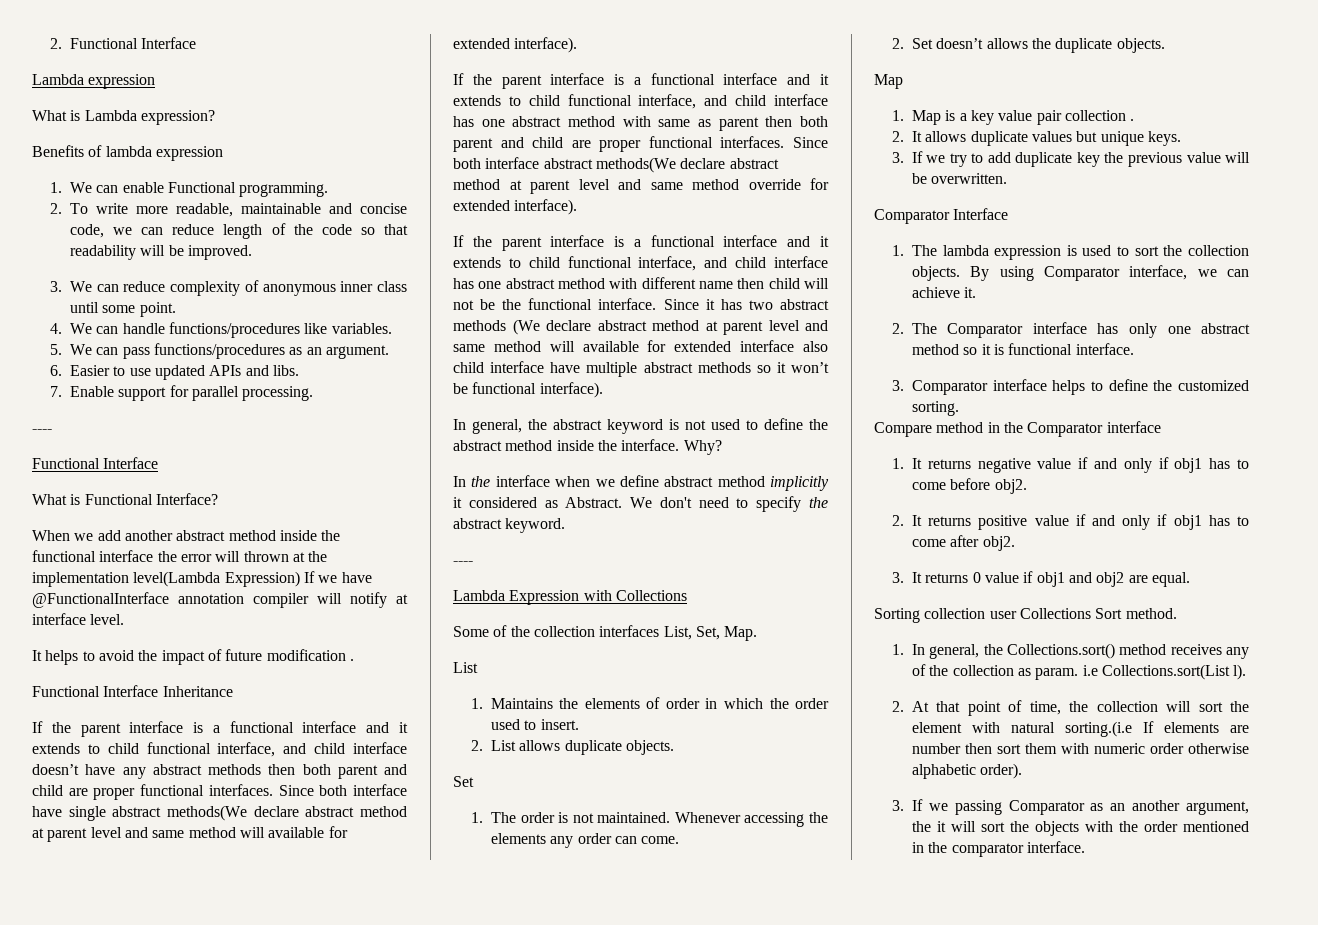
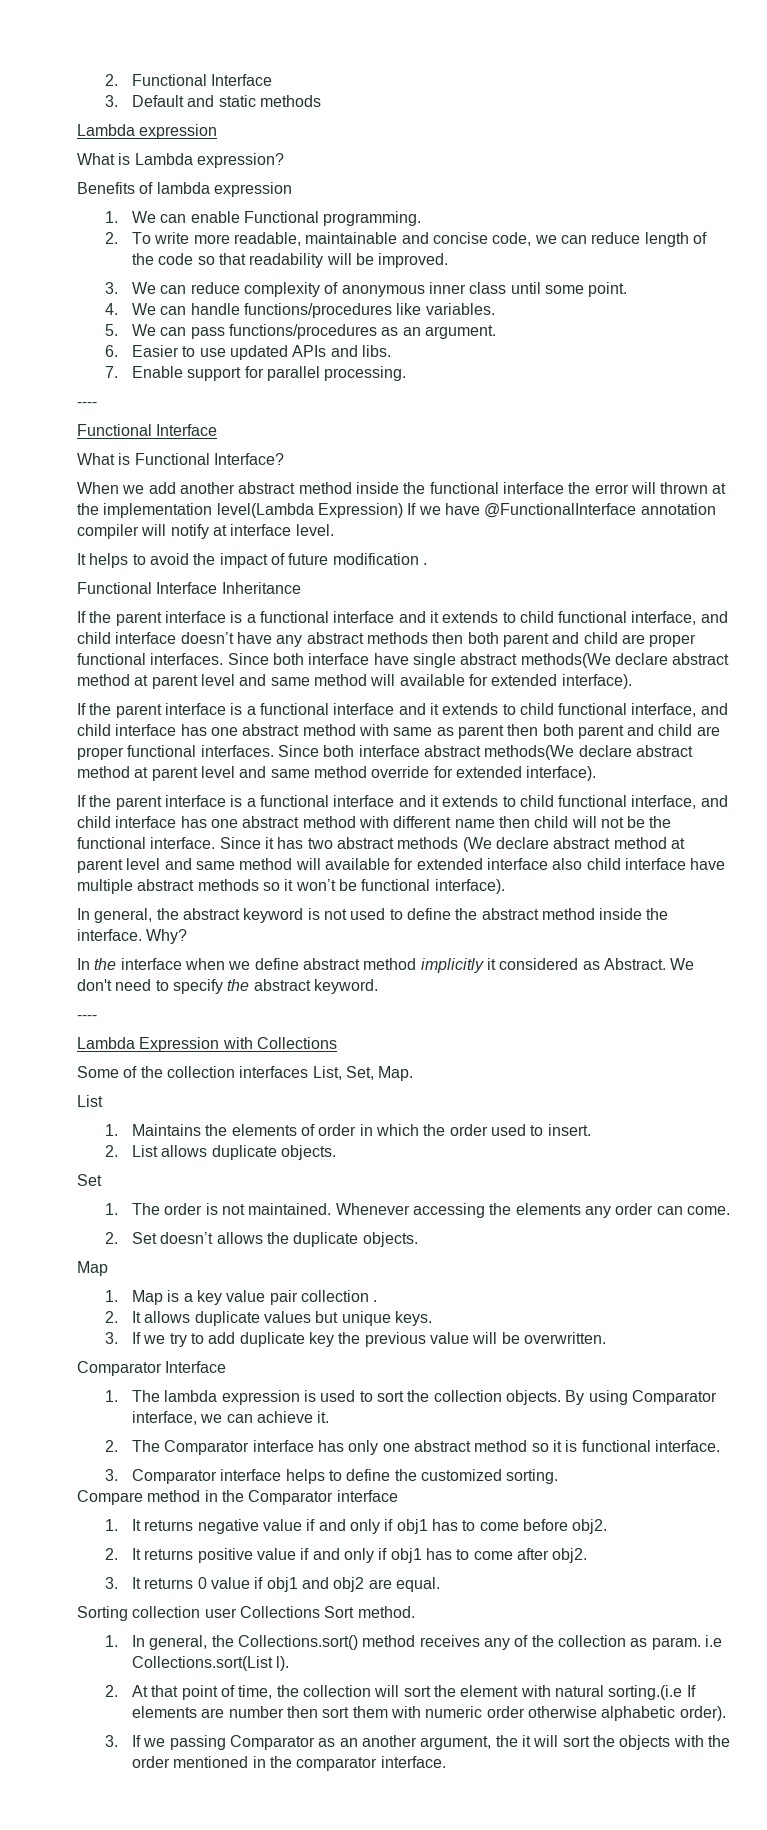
+ 3. Default and static methods

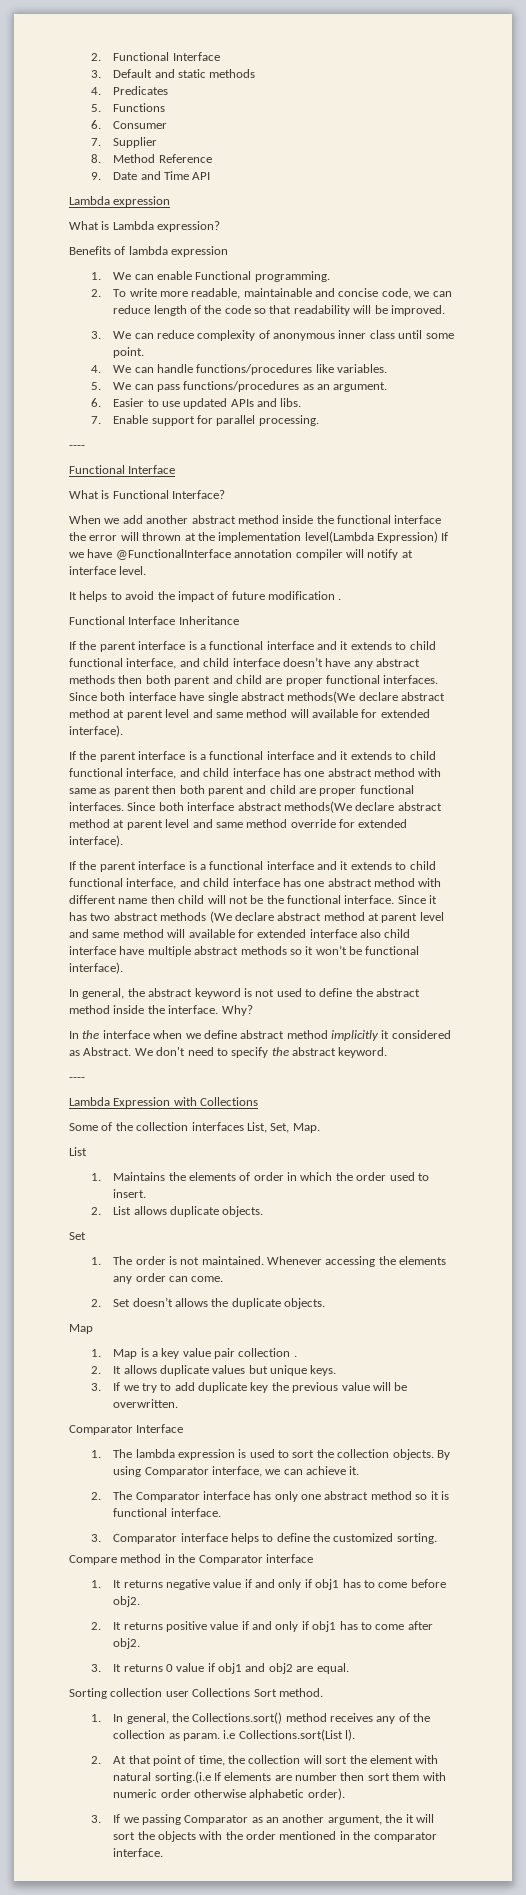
+ 4. Predicates
+ 5. Functions
+ 6. Consumer
+ 7. Supplier
+ 8. Method Reference
+ 9. Date and Time API

